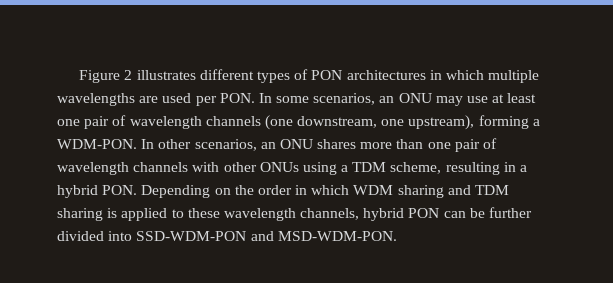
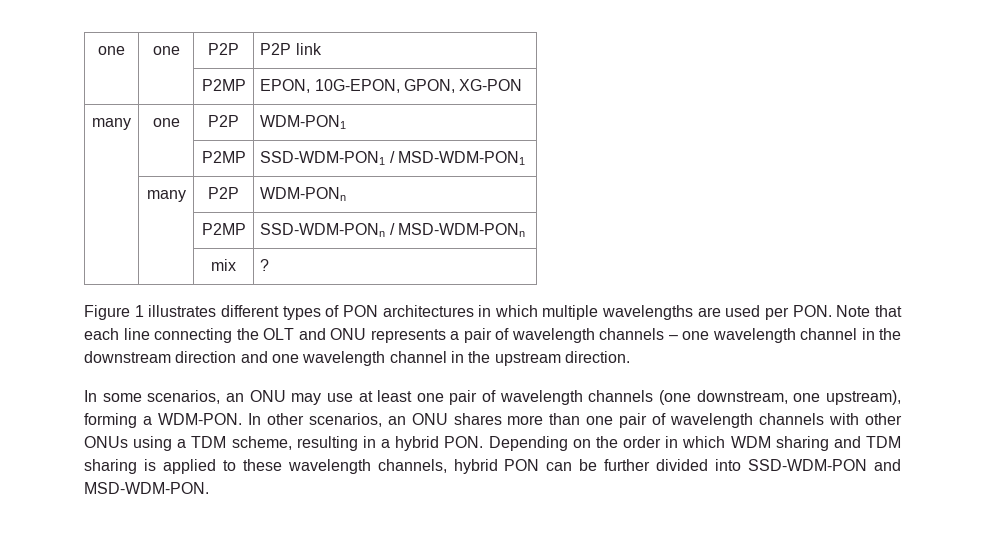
- Figure 2 illustrates different types of PON architectures in which multiple wavelengths are used per PON. In some scenarios, an ONU may use at least one pair of wavelength channels (one downstream, one upstream), forming a WDM-PON.
+ one | one | P2P | P2P link
+ | | P2MP | EPON, 10G-EPON, GPON, XG-PON
+ many | one | P2P | WDM-PON1
+ | | P2MP | SSD-WDM-PON1 / MSD-WDM-PON1
+ | many | P2P | WDM-PONn
+ | | P2MP | SSD-WDM-PONn / MSD-WDM-PONn
+ | | mix | ?
+ Figure 1 illustrates different types of PON architectures in which multiple wavelengths are used per PON. Note that each line connecting the OLT and ONU represents a pair of wavelength channels – one wavelength channel in the downstream direction and one wavelength channel in the upstream direction.
+ In some scenarios, an ONU may use at least one pair of wavelength channels (one downstream, one upstream), forming a WDM-PON.

